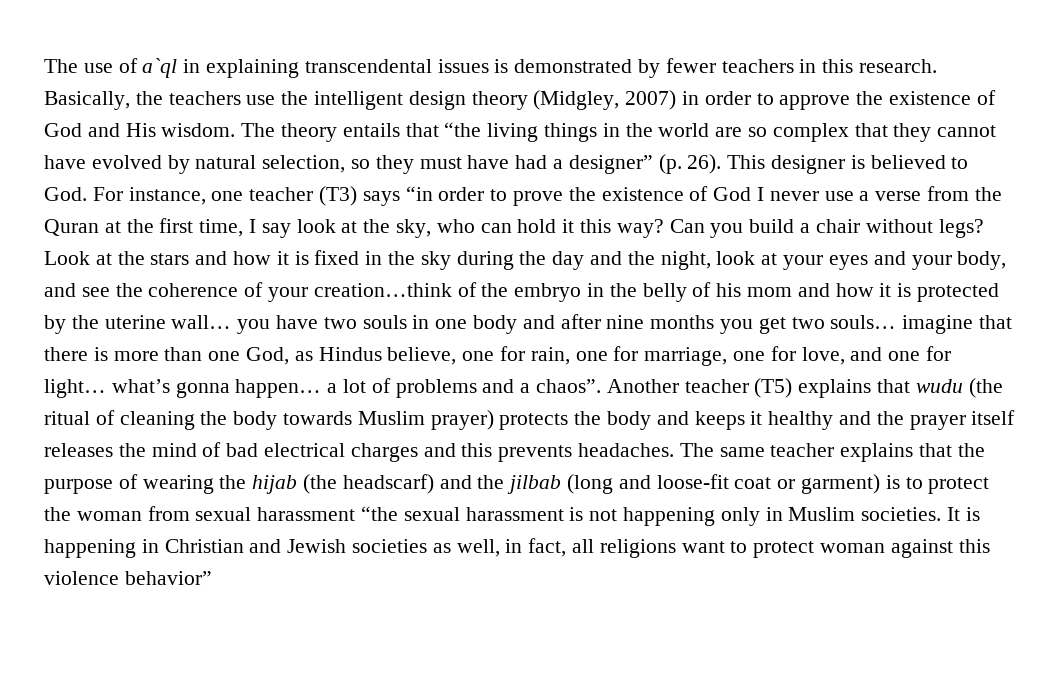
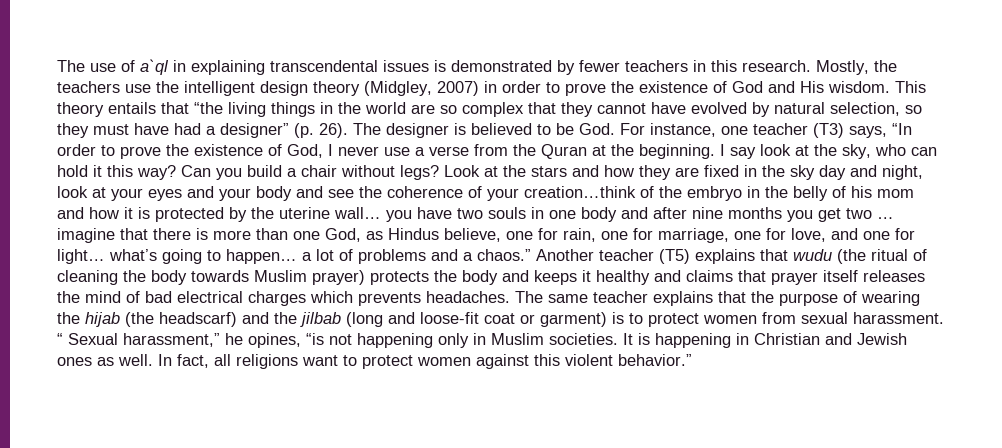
- Basically, the teachers use the intelligent design theory (Midgley, 2007) in order to approve the existence of God and His wisdom.
+ Mostly, the teachers use the intelligent design theory (Midgley, 2007) in order to prove the existence of God and His wisdom.
- The theory entails that “the living things in the world are so complex that they cannot have evolved by natural selection, so they must have had a designer” (p. 26).
+ This theory entails that “the living things in the world are so complex that they cannot have evolved by natural selection, so they must have had a designer” (p. 26).
- This designer is believed to God. For instance, one teacher (T3) says “in order to prove the existence of God I never use a verse from the Quran at the first time, I say look at the sky, who can hold it this way?
+ The designer is believed to be God. For instance, one teacher (T3) says, “In order to prove the existence of God, I never use a verse from the Quran at the beginning. I say look at the sky, who can hold it this way?
- Look at the stars and how it is fixed in the sky during the day and the night, look at your eyes and your body, and see the coherence of your creation…think of the embryo in the belly of his mom and how it is protected by the uterine wall… you have two souls in one body and after nine months you get two souls… imagine that there is more than one God, as Hindus believe, one for rain, one for marriage, one for love, and one for light… what’s gonna happen… a lot of problems and a chaos”.
+ Look at the stars and how they are fixed in the sky day and night, look at your eyes and your body and see the coherence of your creation…think of the embryo in the belly of his mom and how it is protected by the uterine wall… you have two souls in one body and after nine months you get two … imagine that there is more than one God, as Hindus believe, one for rain, one for marriage, one for love, and one for light… what’s going to happen… a lot of problems and a chaos.”
- Another teacher (T5) explains that wudu (the ritual of cleaning the body towards Muslim prayer) protects the body and keeps it healthy and the prayer itself releases the mind of bad electrical charges and this prevents headaches.
+ Another teacher (T5) explains that wudu (the ritual of cleaning the body towards Muslim prayer) protects the body and keeps it healthy and claims that prayer itself releases the mind of bad electrical charges which prevents headaches.
- The same teacher explains that the purpose of wearing the hijab (the headscarf) and the jilbab (long and loose-fit coat or garment) is to protect the woman from sexual harassment “the sexual harassment is not happening only in Muslim societies.
+ The same teacher explains that the purpose of wearing the hijab (the headscarf) and the jilbab (long and loose-fit coat or garment) is to protect women from sexual harassment. “ Sexual harassment,” he opines, “is not happening only in Muslim societies.
- It is happening in Christian and Jewish societies as well, in fact, all religions want to protect woman against this violence behavior”
+ It is happening in Christian and Jewish ones as well. In fact, all religions want to protect women against this violent behavior.”

